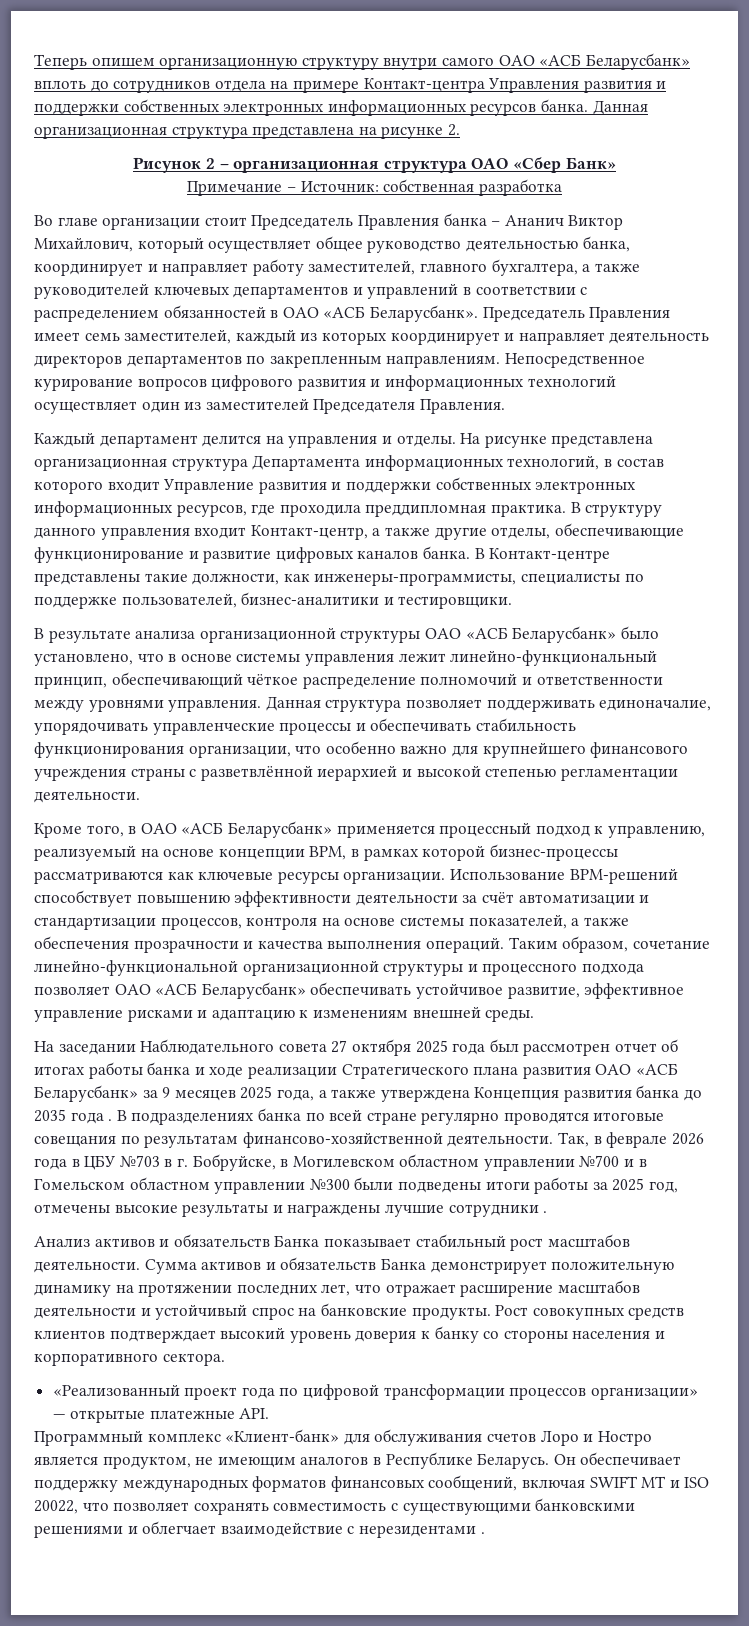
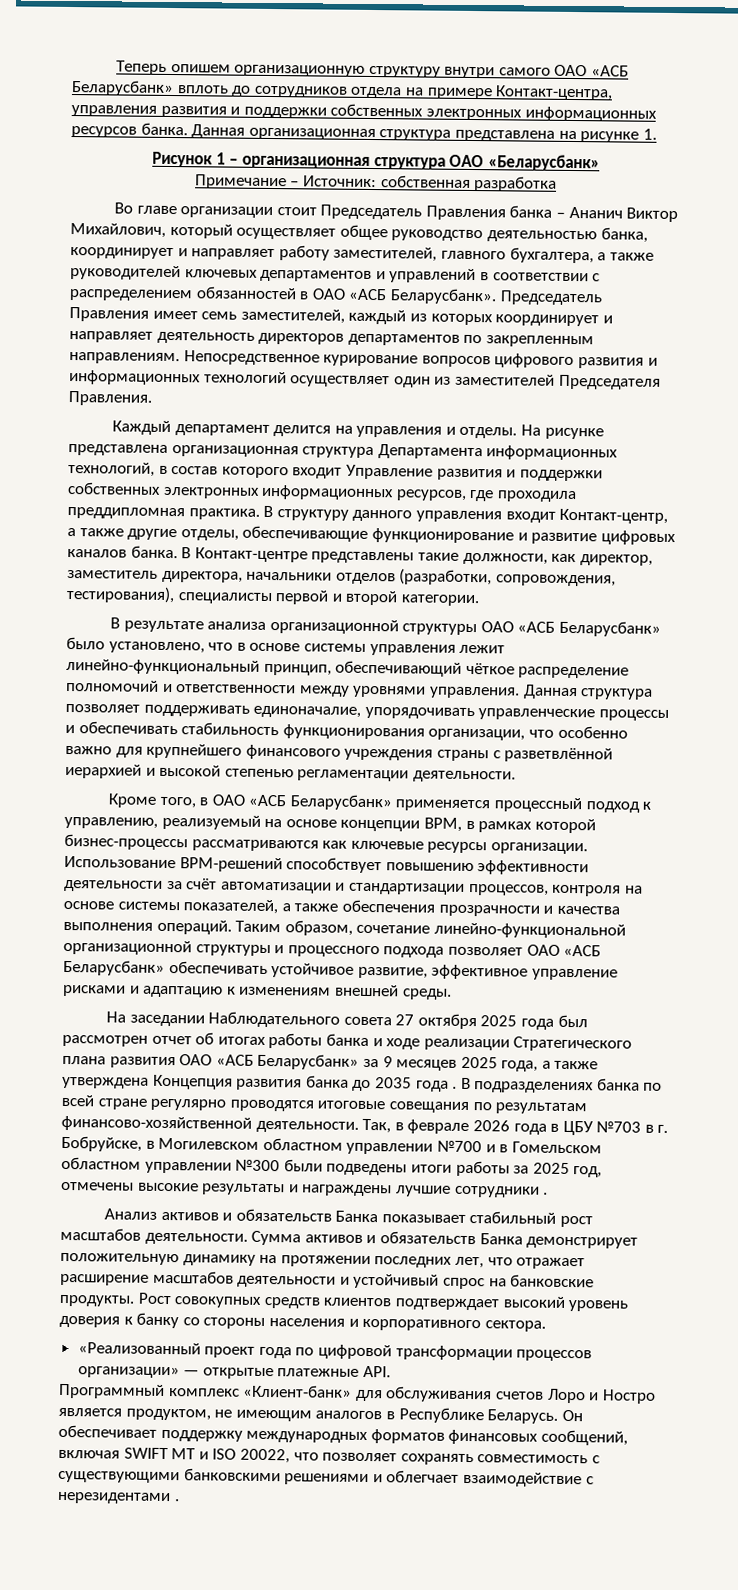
- Теперь опишем организационную структуру внутри самого ОАО «АСБ Беларусбанк» вплоть до сотрудников отдела на примере Контакт-центра Управления развития и поддержки собственных электронных информационных ресурсов банка.
+ Теперь опишем организационную структуру внутри самого ОАО «АСБ Беларусбанк» вплоть до сотрудников отдела на примере Контакт-центра, управления развития и поддержки собственных электронных информационных ресурсов банка.
- Данная организационная структура представлена на рисунке 2.
+ Данная организационная структура представлена на рисунке 1.
- Рисунок 2 – организационная структура ОАО «Сбер Банк»
+ Рисунок 1 – организационная структура ОАО «Беларусбанк»
- В Контакт-центре представлены такие должности, как инженеры-программисты, специалисты по поддержке пользователей, бизнес-аналитики и тестировщики.
+ В Контакт-центре представлены такие должности, как директор, заместитель директора, начальники отделов (разработки, сопровождения, тестирования), специалисты первой и второй категории.

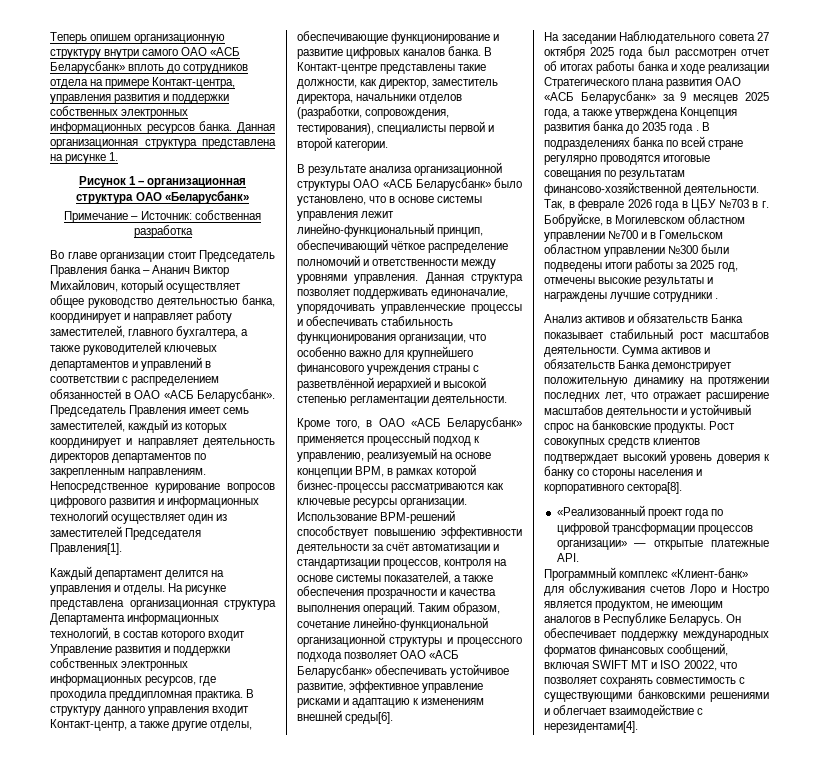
- Непосредственное курирование вопросов цифрового развития и информационных технологий осуществляет один из заместителей Председателя Правления.
+ Непосредственное курирование вопросов цифрового развития и информационных технологий осуществляет один из заместителей Председателя Правления[1].
- Таким образом, сочетание линейно-функциональной организационной структуры и процессного подхода позволяет ОАО «АСБ Беларусбанк» обеспечивать устойчивое развитие, эффективное управление рисками и адаптацию к изменениям внешней среды.
+ Таким образом, сочетание линейно-функциональной организационной структуры и процессного подхода позволяет ОАО «АСБ Беларусбанк» обеспечивать устойчивое развитие, эффективное управление рисками и адаптацию к изменениям внешней среды[6].
- Рост совокупных средств клиентов подтверждает высокий уровень доверия к банку со стороны населения и корпоративного сектора.
+ Рост совокупных средств клиентов подтверждает высокий уровень доверия к банку со стороны населения и корпоративного сектора[8].
- Он обеспечивает поддержку международных форматов финансовых сообщений, включая SWIFT MT и ISO 20022, что позволяет сохранять совместимость с существующими банковскими решениями и облегчает взаимодействие с нерезидентами .
+ Он обеспечивает поддержку международных форматов финансовых сообщений, включая SWIFT MT и ISO 20022, что позволяет сохранять совместимость с существующими банковскими решениями и облегчает взаимодействие с нерезидентами[4].

